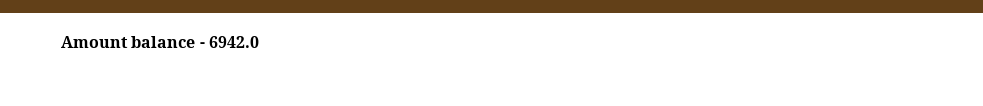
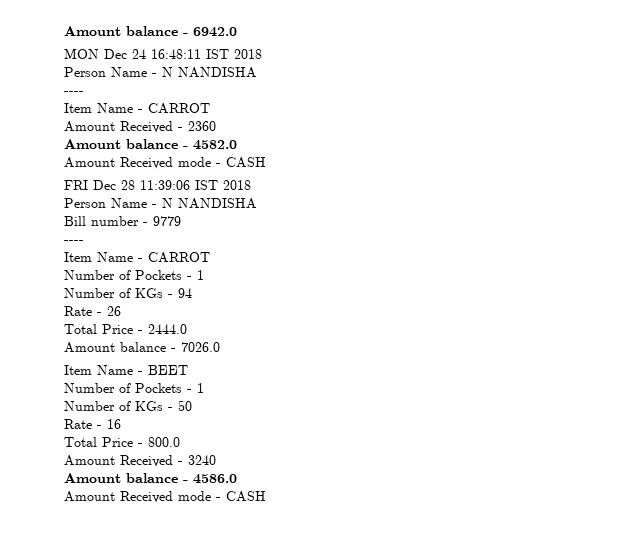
+ MON Dec 24 16:48:11 IST 2018
+ Person Name - N NANDISHA
+ ----
+ Item Name - CARROT
+ Amount Received - 2360
+ Amount balance - 4582.0
+ Amount Received mode - CASH
+ FRI Dec 28 11:39:06 IST 2018
+ Person Name - N NANDISHA
+ Bill number - 9779
+ ----
+ Item Name - CARROT
+ Number of Pockets - 1
+ Number of KGs - 94
+ Rate - 26
+ Total Price - 2444.0
+ Amount balance - 7026.0
+ Item Name - BEET
+ Number of Pockets - 1
+ Number of KGs - 50
+ Rate - 16
+ Total Price - 800.0
+ Amount Received - 3240
+ Amount balance - 4586.0
+ Amount Received mode - CASH

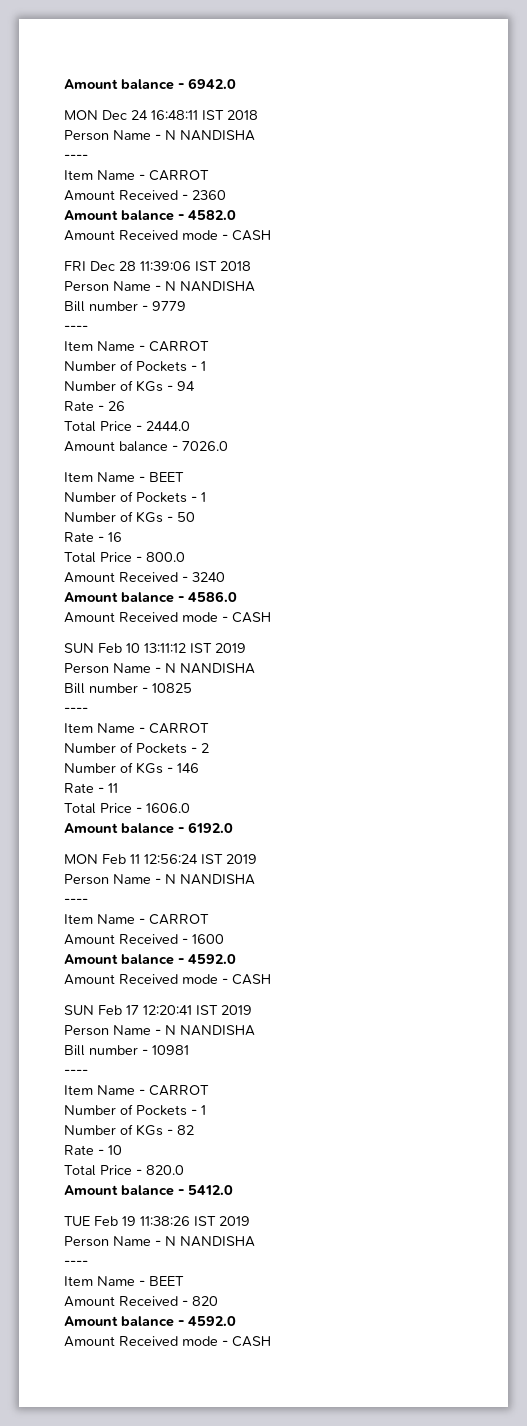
+ SUN Feb 10 13:11:12 IST 2019
+ Person Name - N NANDISHA
+ Bill number - 10825
+ ----
+ Item Name - CARROT
+ Number of Pockets - 2
+ Number of KGs - 146
+ Rate - 11
+ Total Price - 1606.0
+ Amount balance - 6192.0
+ MON Feb 11 12:56:24 IST 2019
+ Person Name - N NANDISHA
+ ----
+ Item Name - CARROT
+ Amount Received - 1600
+ Amount balance - 4592.0
+ Amount Received mode - CASH
+ SUN Feb 17 12:20:41 IST 2019
+ Person Name - N NANDISHA
+ Bill number - 10981
+ ----
+ Item Name - CARROT
+ Number of Pockets - 1
+ Number of KGs - 82
+ Rate - 10
+ Total Price - 820.0
+ Amount balance - 5412.0
+ TUE Feb 19 11:38:26 IST 2019
+ Person Name - N NANDISHA
+ ----
+ Item Name - BEET
+ Amount Received - 820
+ Amount balance - 4592.0
+ Amount Received mode - CASH

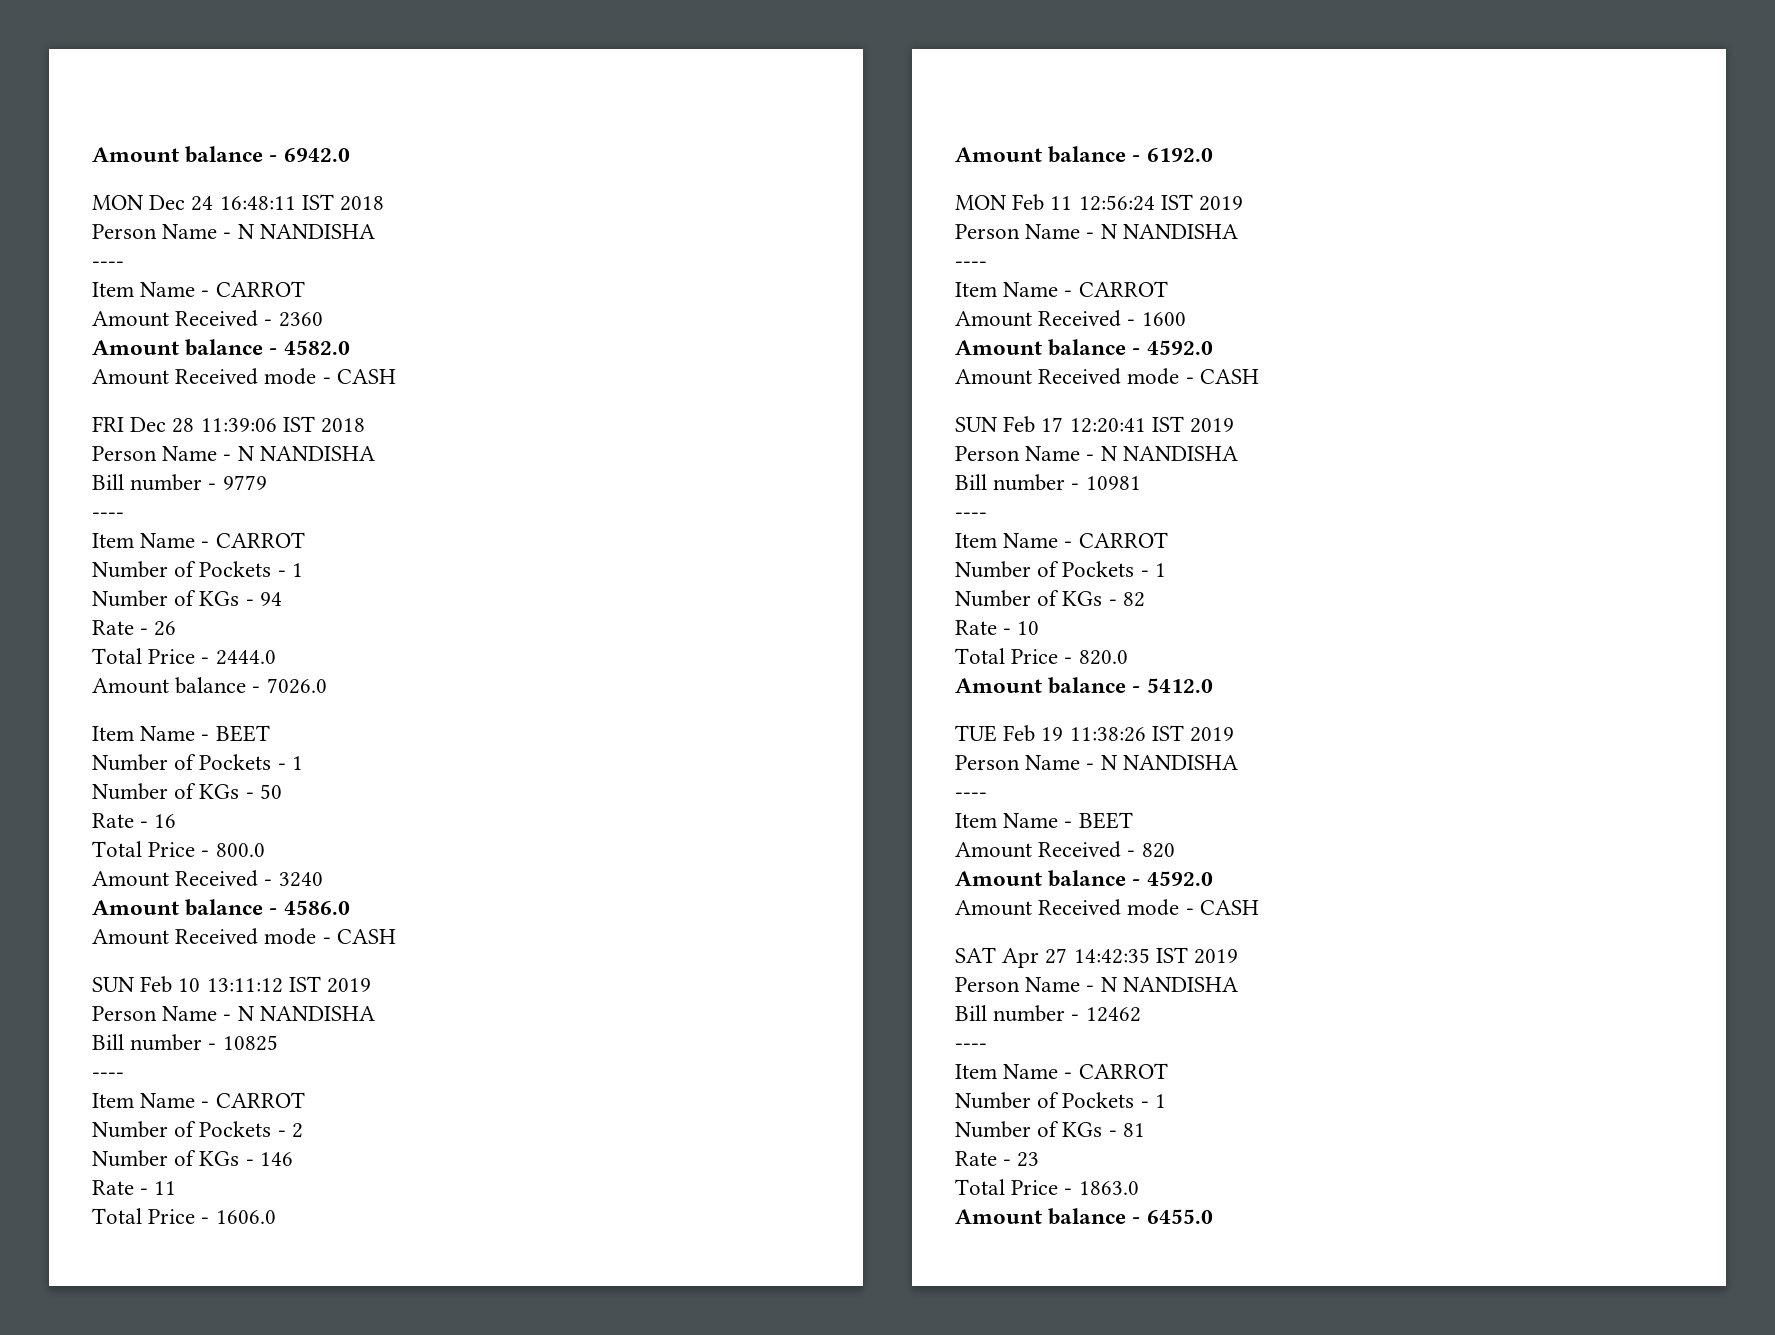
+ SAT Apr 27 14:42:35 IST 2019
+ Person Name - N NANDISHA
+ Bill number - 12462
+ ----
+ Item Name - CARROT
+ Number of Pockets - 1
+ Number of KGs - 81
+ Rate - 23
+ Total Price - 1863.0
+ Amount balance - 6455.0

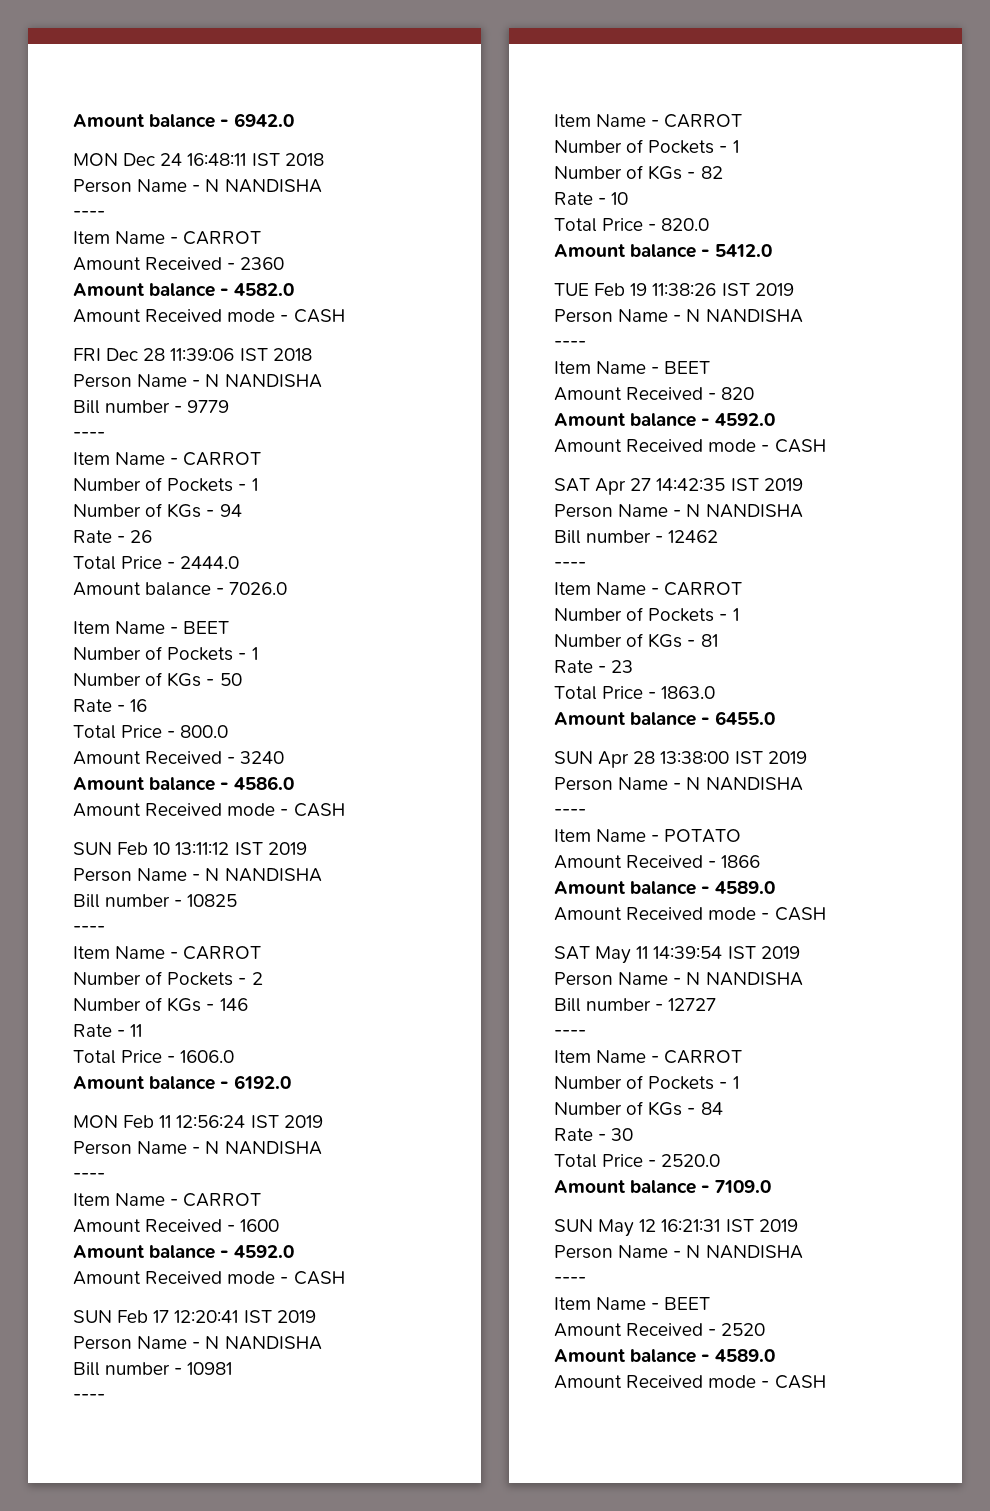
+ SUN Apr 28 13:38:00 IST 2019
+ Person Name - N NANDISHA
+ ----
+ Item Name - POTATO
+ Amount Received - 1866
+ Amount balance - 4589.0
+ Amount Received mode - CASH
+ SAT May 11 14:39:54 IST 2019
+ Person Name - N NANDISHA
+ Bill number - 12727
+ ----
+ Item Name - CARROT
+ Number of Pockets - 1
+ Number of KGs - 84
+ Rate - 30
+ Total Price - 2520.0
+ Amount balance - 7109.0
+ SUN May 12 16:21:31 IST 2019
+ Person Name - N NANDISHA
+ ----
+ Item Name - BEET
+ Amount Received - 2520
+ Amount balance - 4589.0
+ Amount Received mode - CASH

